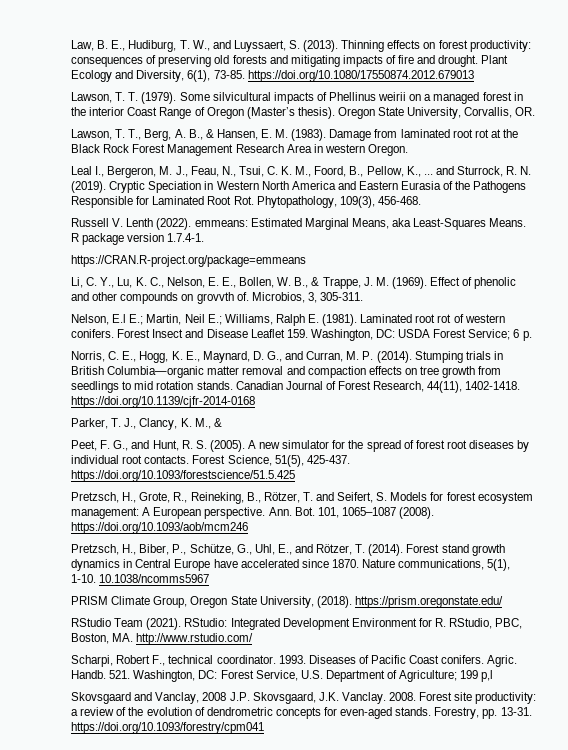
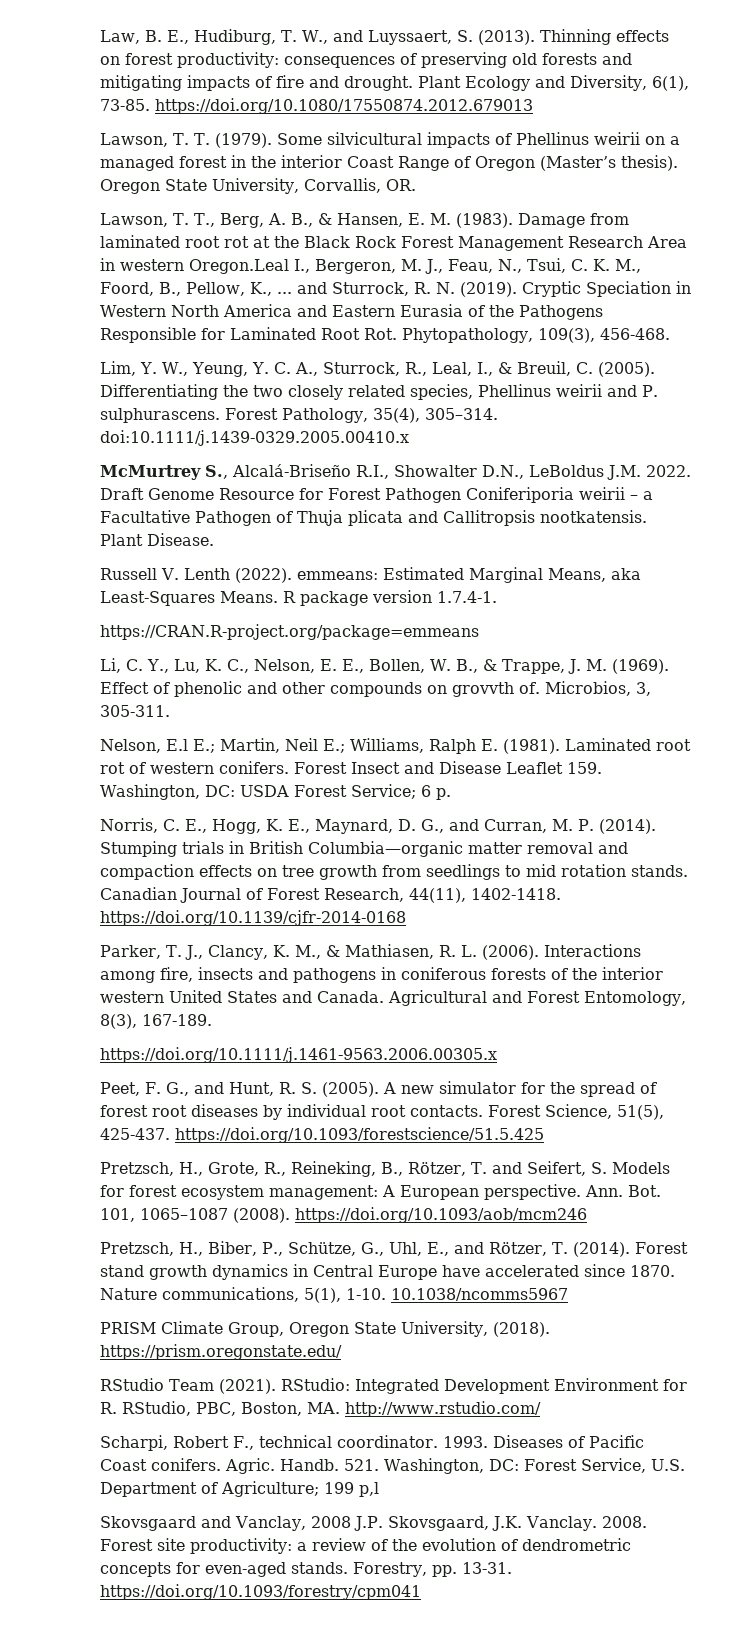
- Damage from laminated root rot at the Black Rock Forest Management Research Area in western Oregon.
- Leal I., Bergeron, M. J., Feau, N., Tsui, C. K. M., Foord, B., Pellow, K., ... and Sturrock, R. N. (2019).
+ Damage from laminated root rot at the Black Rock Forest Management Research Area in western Oregon.Leal I., Bergeron, M. J., Feau, N., Tsui, C. K. M., Foord, B., Pellow, K., ... and Sturrock, R. N. (2019).
+ Lim, Y. W., Yeung, Y. C. A., Sturrock, R., Leal, I., & Breuil, C. (2005). Differentiating the two closely related species, Phellinus weirii and P. sulphurascens. Forest Pathology, 35(4), 305–314. doi:10.1111/j.1439-0329.2005.00410.x
+ McMurtrey S., Alcalá-Briseño R.I., Showalter D.N., LeBoldus J.M. 2022. Draft Genome Resource for Forest Pathogen Coniferiporia weirii – a Facultative Pathogen of Thuja plicata and Callitropsis nootkatensis. Plant Disease.
- Parker, T. J., Clancy, K. M., &
+ Parker, T. J., Clancy, K. M., & Mathiasen, R. L. (2006). Interactions among fire, insects and pathogens in coniferous forests of the interior western United States and Canada. Agricultural and Forest Entomology, 8(3), 167-189.
+ https://doi.org/10.1111/j.1461-9563.2006.00305.x

